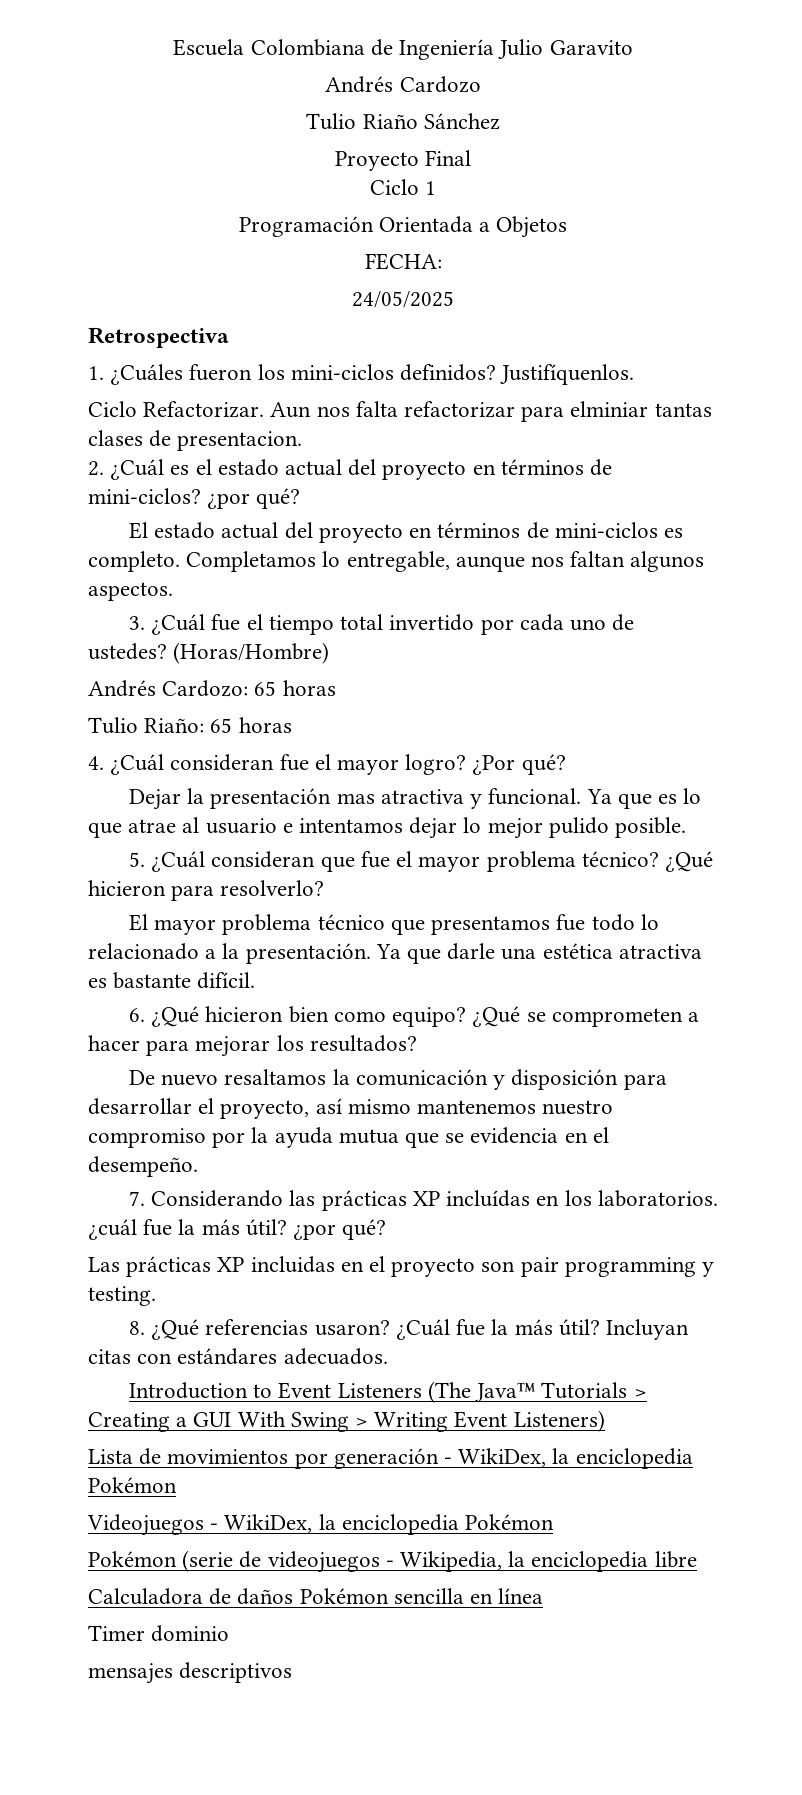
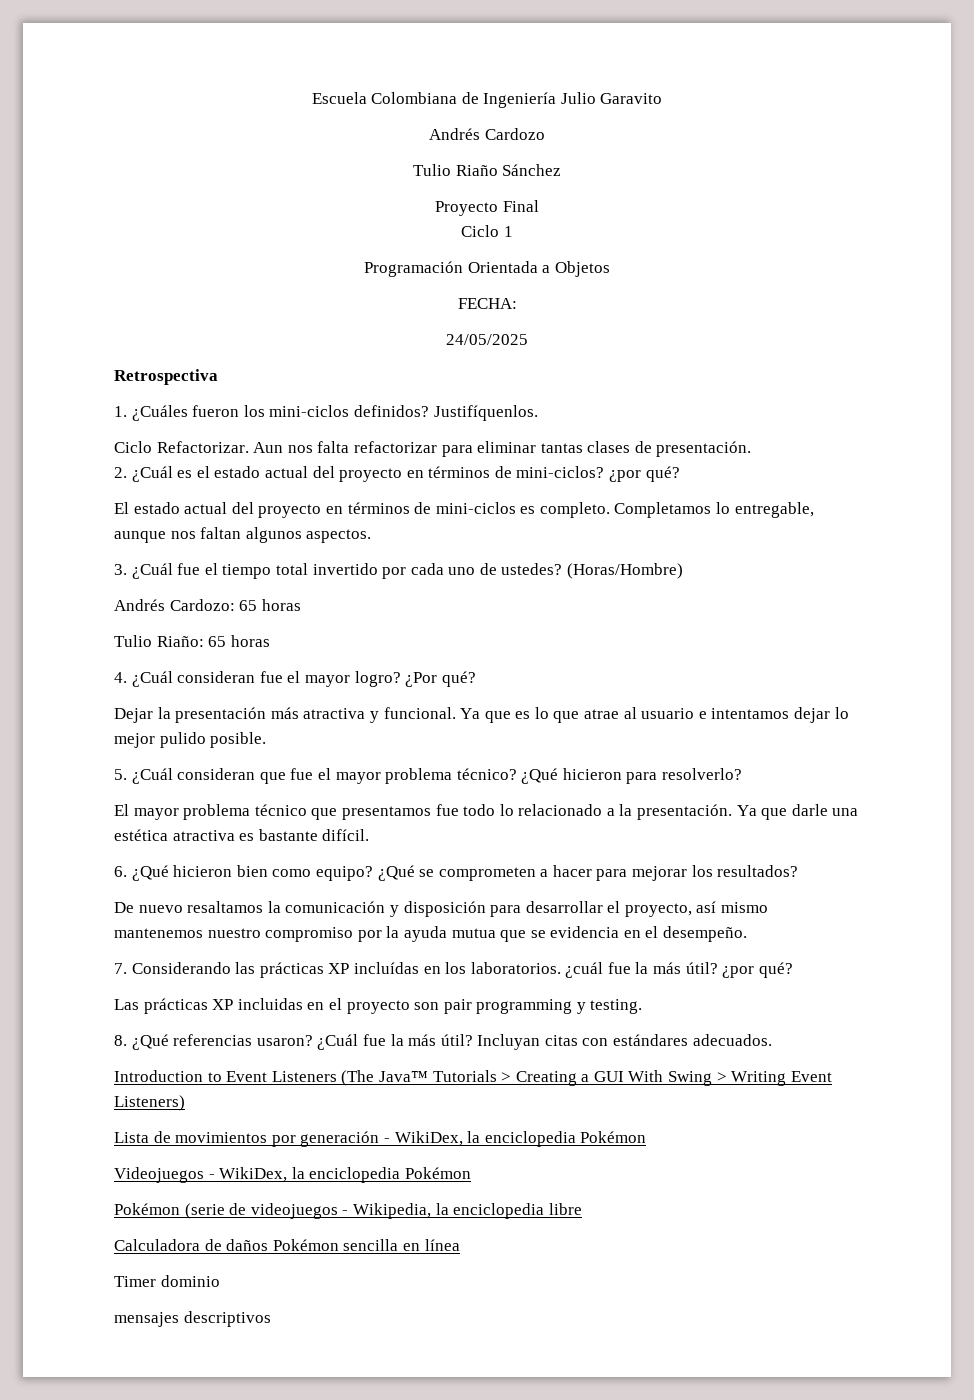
- Aun nos falta refactorizar para elminiar tantas clases de presentacion.
+ Aun nos falta refactorizar para eliminar tantas clases de presentación.
- Dejar la presentación mas atractiva y funcional.
+ Dejar la presentación más atractiva y funcional.

